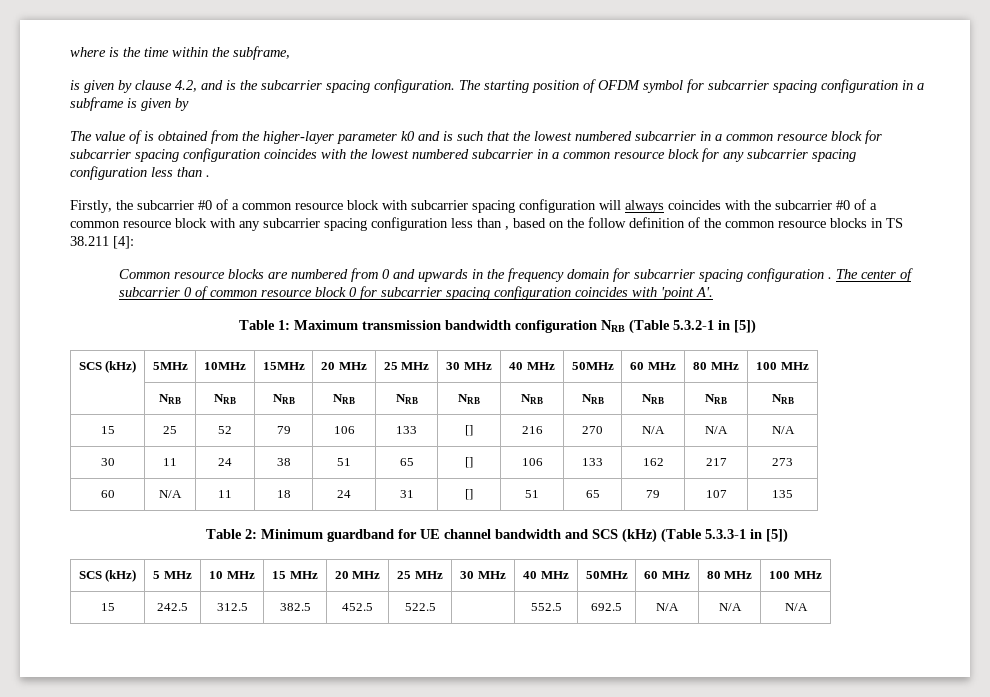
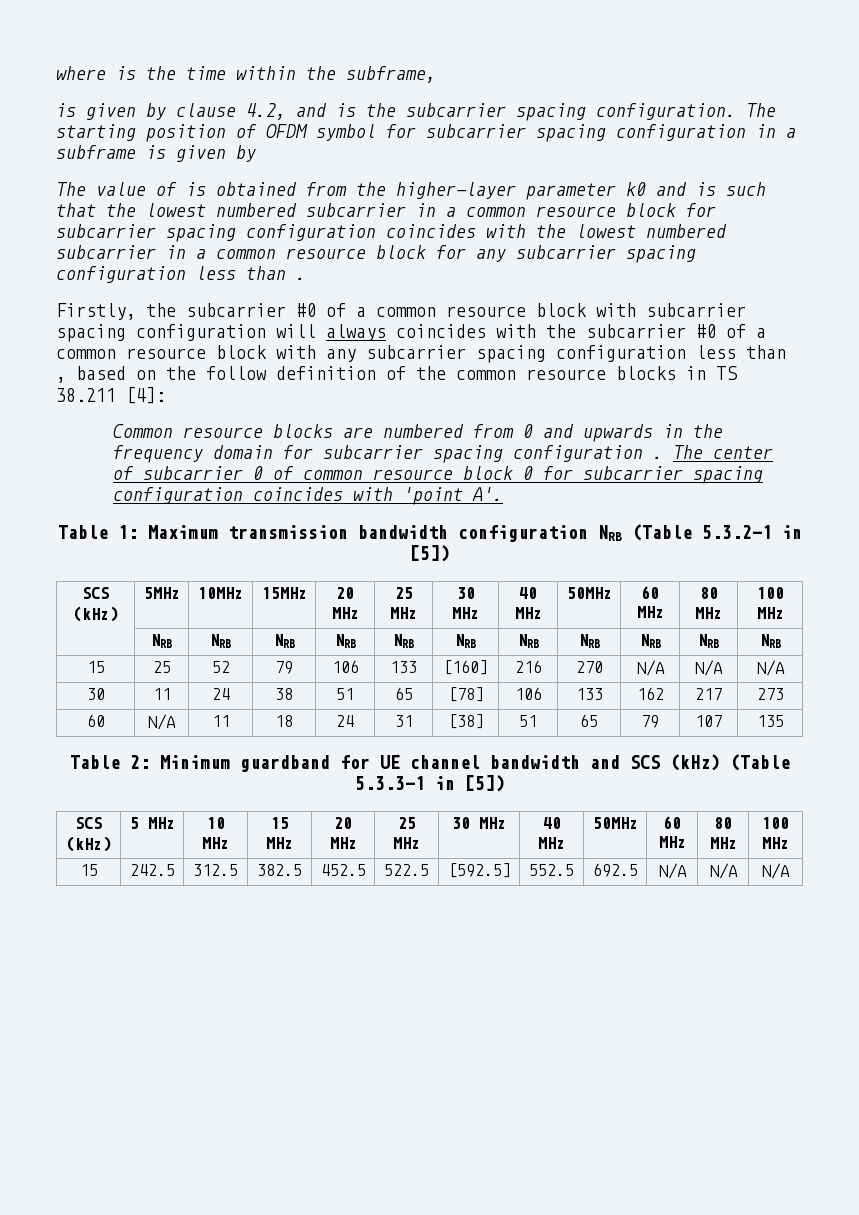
- 15 | 25 | 52 | 79 | 106 | 133 | [] | 216 | 270 | N/A | N/A | N/A
+ 15 | 25 | 52 | 79 | 106 | 133 | [160] | 216 | 270 | N/A | N/A | N/A
- 30 | 11 | 24 | 38 | 51 | 65 | [] | 106 | 133 | 162 | 217 | 273
+ 30 | 11 | 24 | 38 | 51 | 65 | [78] | 106 | 133 | 162 | 217 | 273
- 60 | N/A | 11 | 18 | 24 | 31 | [] | 51 | 65 | 79 | 107 | 135
+ 60 | N/A | 11 | 18 | 24 | 31 | [38] | 51 | 65 | 79 | 107 | 135
- 15 | 242.5 | 312.5 | 382.5 | 452.5 | 522.5 | | 552.5 | 692.5 | N/A | N/A | N/A
+ 15 | 242.5 | 312.5 | 382.5 | 452.5 | 522.5 | [592.5] | 552.5 | 692.5 | N/A | N/A | N/A

